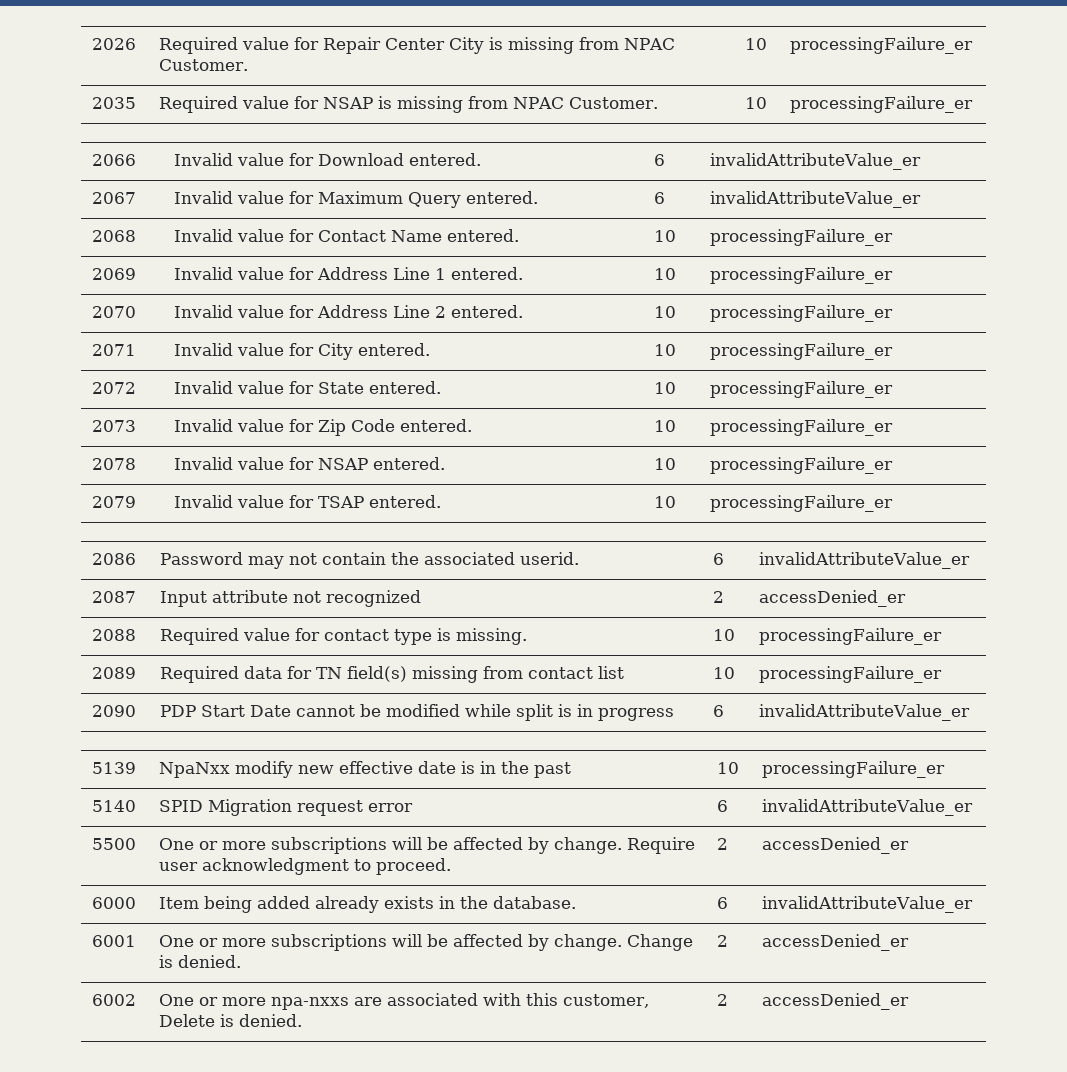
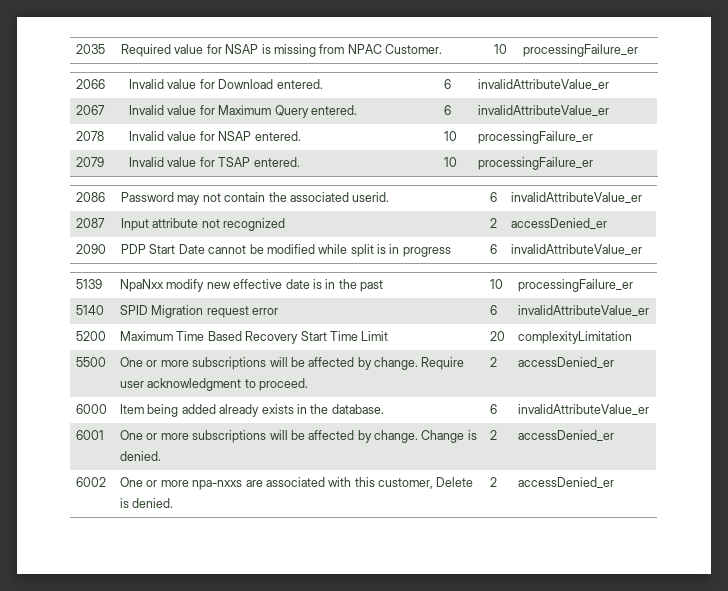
- 2026 | Required value for Repair Center City is missing from NPAC Customer. | 10 | processingFailure_er
- 2068 | Invalid value for Contact Name entered. | 10 | processingFailure_er
- 2069 | Invalid value for Address Line 1 entered. | 10 | processingFailure_er
- 2070 | Invalid value for Address Line 2 entered. | 10 | processingFailure_er
- 2071 | Invalid value for City entered. | 10 | processingFailure_er
- 2072 | Invalid value for State entered. | 10 | processingFailure_er
- 2073 | Invalid value for Zip Code entered. | 10 | processingFailure_er
- 2088 | Required value for contact type is missing. | 10 | processingFailure_er
- 2089 | Required data for TN field(s) missing from contact list | 10 | processingFailure_er
+ 5200 | Maximum Time Based Recovery Start Time Limit | 20 | complexityLimitation

